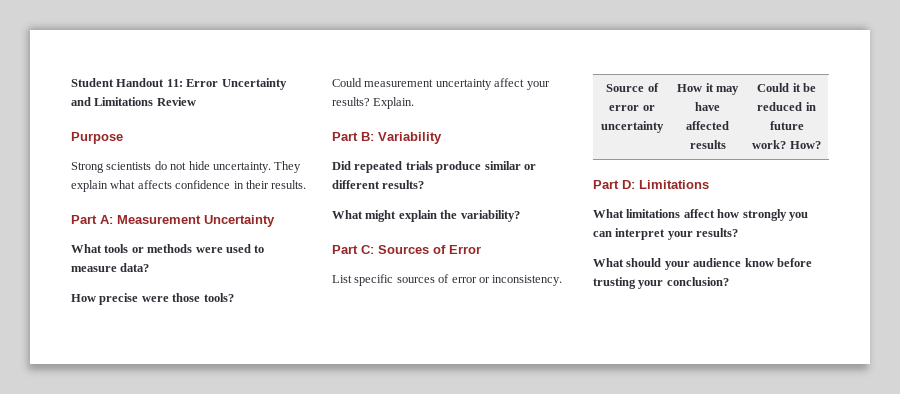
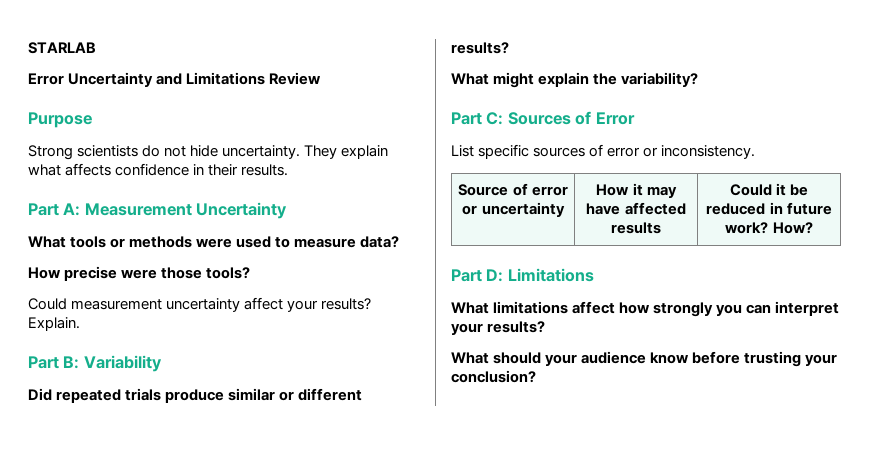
- Student Handout 11: Error Uncertainty and Limitations Review
+ STARLAB
+ Error Uncertainty and Limitations Review

